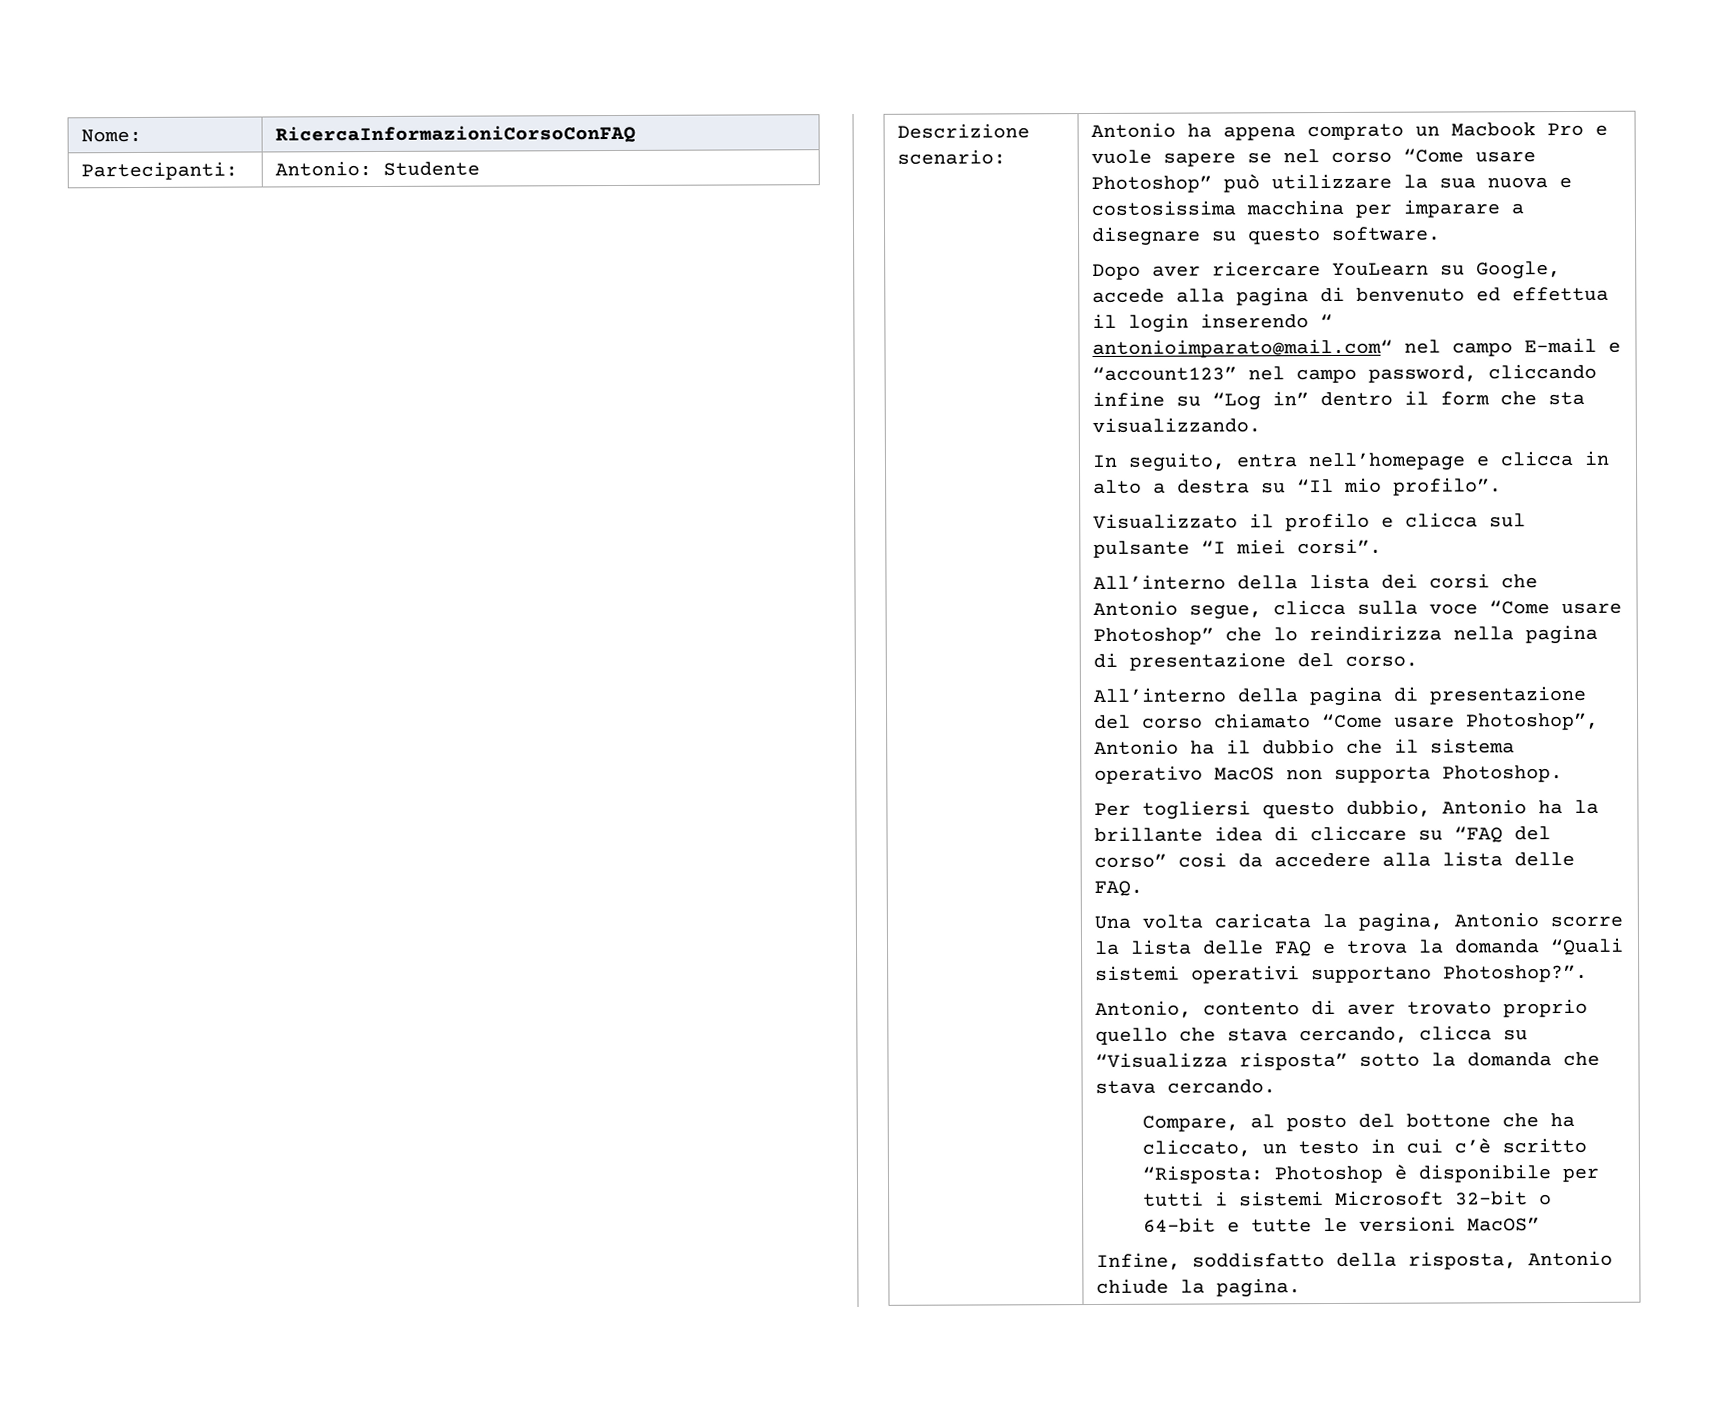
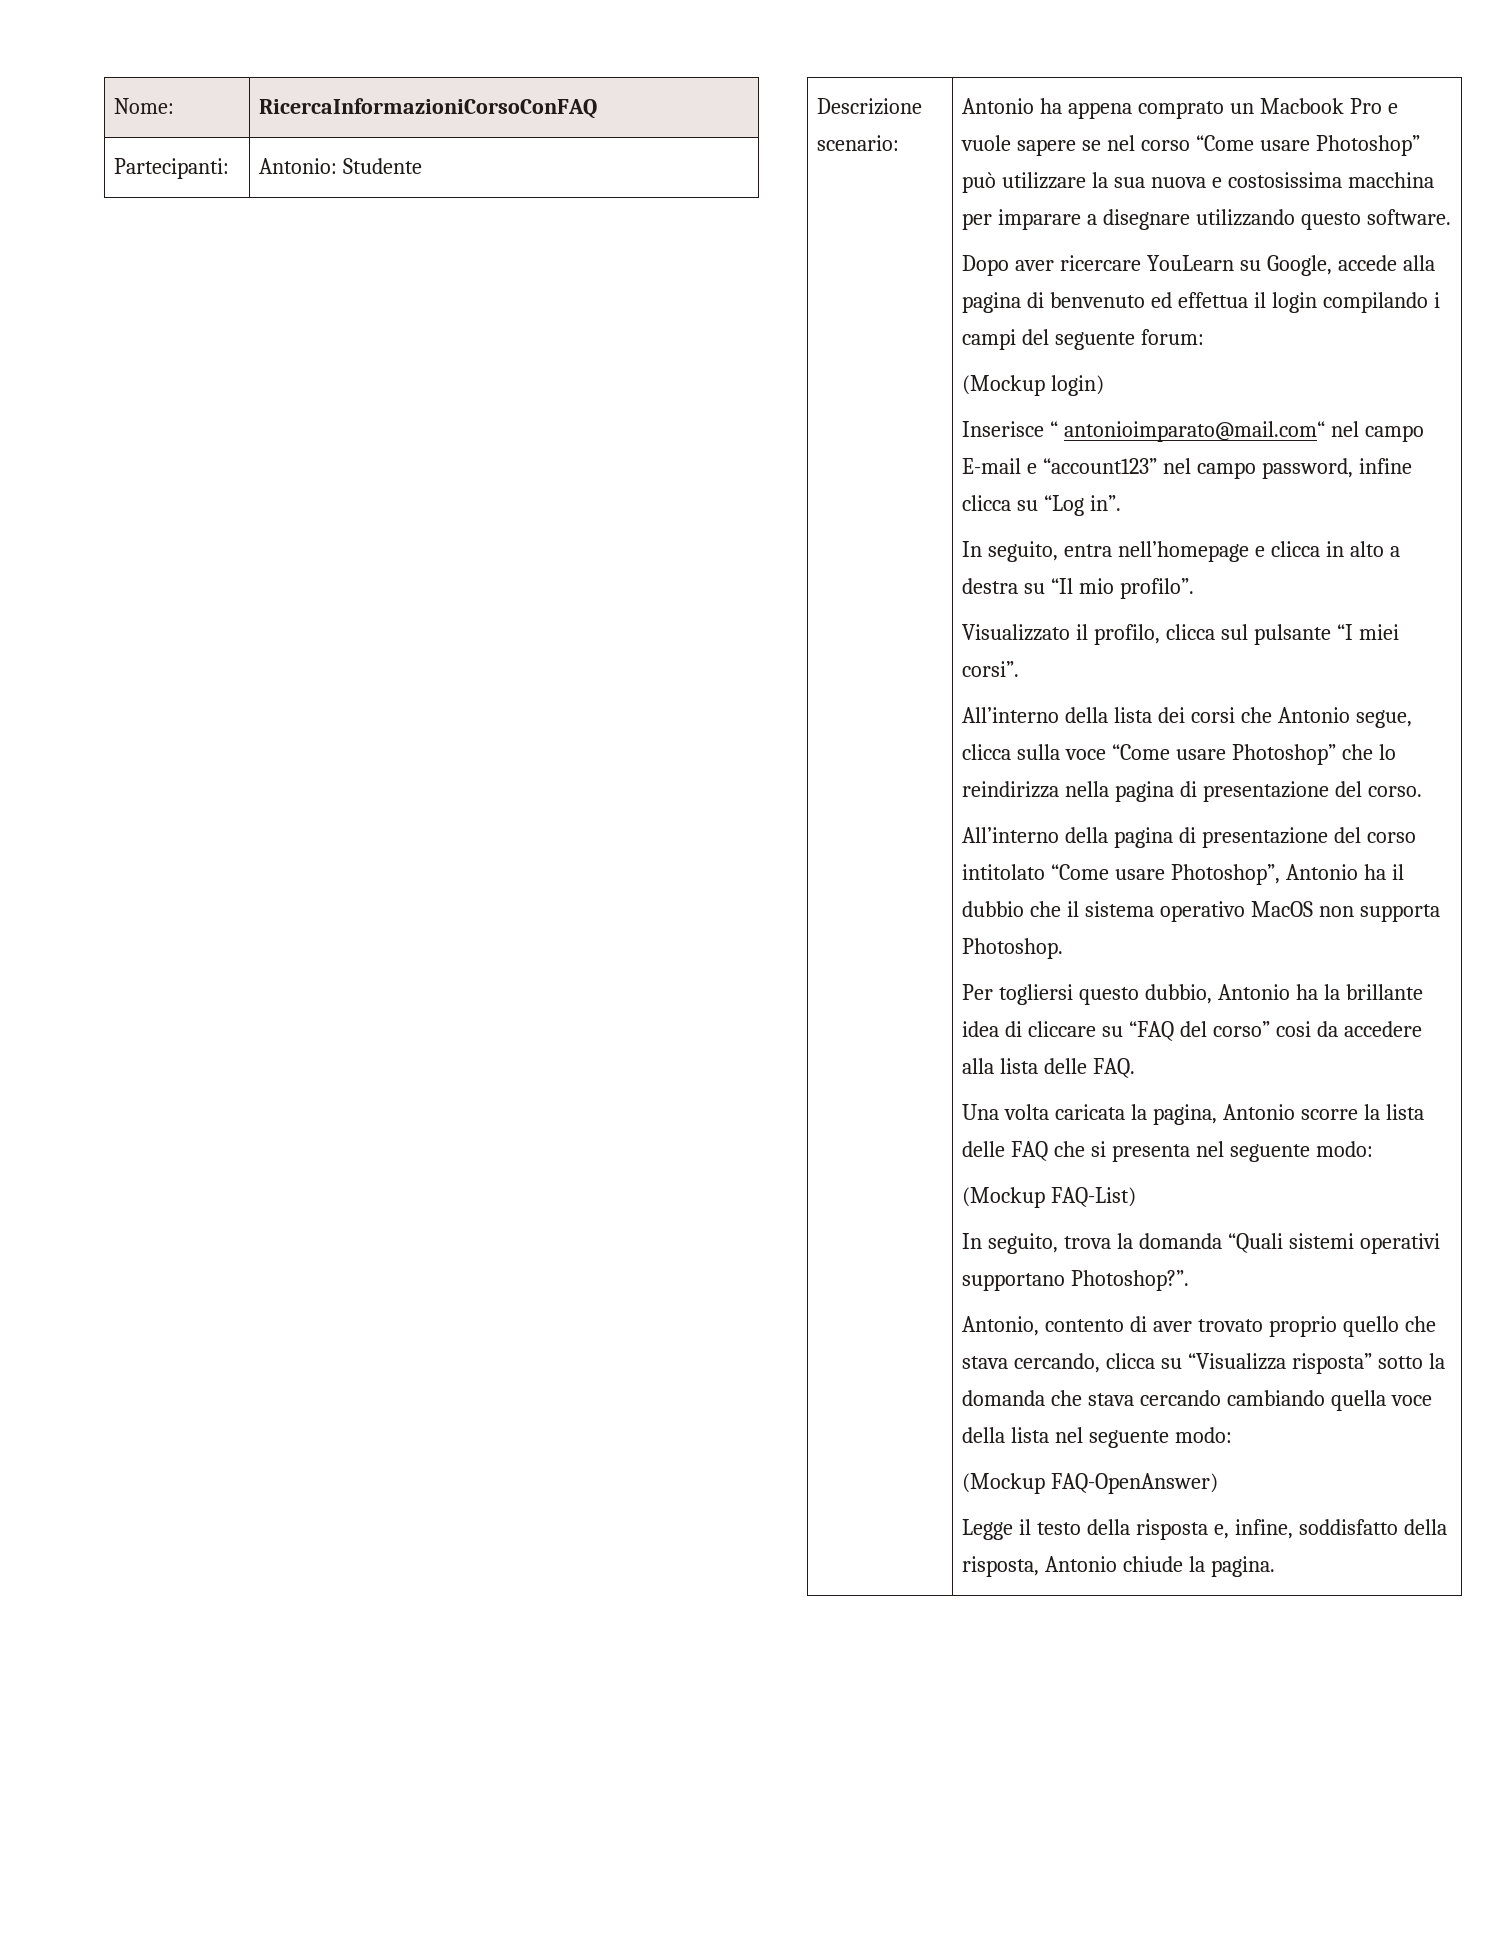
- Antonio ha appena comprato un Macbook Pro e vuole sapere se nel corso “Come usare Photoshop” può utilizzare la sua nuova e costosissima macchina per imparare a disegnare su questo software.
+ Antonio ha appena comprato un Macbook Pro e vuole sapere se nel corso “Come usare Photoshop” può utilizzare la sua nuova e costosissima macchina per imparare a disegnare utilizzando questo software.
- Dopo aver ricercare YouLearn su Google, accede alla pagina di benvenuto ed effettua il login inserendo “ antonioimparato@mail.com“ nel campo E-mail e “account123” nel campo password, cliccando infine su “Log in” dentro il form che sta visualizzando.
+ Dopo aver ricercare YouLearn su Google, accede alla pagina di benvenuto ed effettua il login compilando i campi del seguente forum:
+ (Mockup login)
+ Inserisce “ antonioimparato@mail.com“ nel campo E-mail e “account123” nel campo password, infine clicca su “Log in”.
- Visualizzato il profilo e clicca sul pulsante “I miei corsi”.
+ Visualizzato il profilo, clicca sul pulsante “I miei corsi”.
- All’interno della pagina di presentazione del corso chiamato “Come usare Photoshop”, Antonio ha il dubbio che il sistema operativo MacOS non supporta Photoshop.
+ All’interno della pagina di presentazione del corso intitolato “Come usare Photoshop”, Antonio ha il dubbio che il sistema operativo MacOS non supporta Photoshop.
- Una volta caricata la pagina, Antonio scorre la lista delle FAQ e trova la domanda “Quali sistemi operativi supportano Photoshop?”.
+ Una volta caricata la pagina, Antonio scorre la lista delle FAQ che si presenta nel seguente modo:
+ (Mockup FAQ-List)
+ In seguito, trova la domanda “Quali sistemi operativi supportano Photoshop?”.
- Antonio, contento di aver trovato proprio quello che stava cercando, clicca su “Visualizza risposta” sotto la domanda che stava cercando.
- Compare, al posto del bottone che ha cliccato, un testo in cui c’è scritto “Risposta: Photoshop è disponibile per tutti i sistemi Microsoft 32-bit o 64-bit e tutte le versioni MacOS”
- Infine, soddisfatto della risposta, Antonio chiude la pagina.
+ Antonio, contento di aver trovato proprio quello che stava cercando, clicca su “Visualizza risposta” sotto la domanda che stava cercando cambiando quella voce della lista nel seguente modo:
+ (Mockup FAQ-OpenAnswer)
+ Legge il testo della risposta e, infine, soddisfatto della risposta, Antonio chiude la pagina.

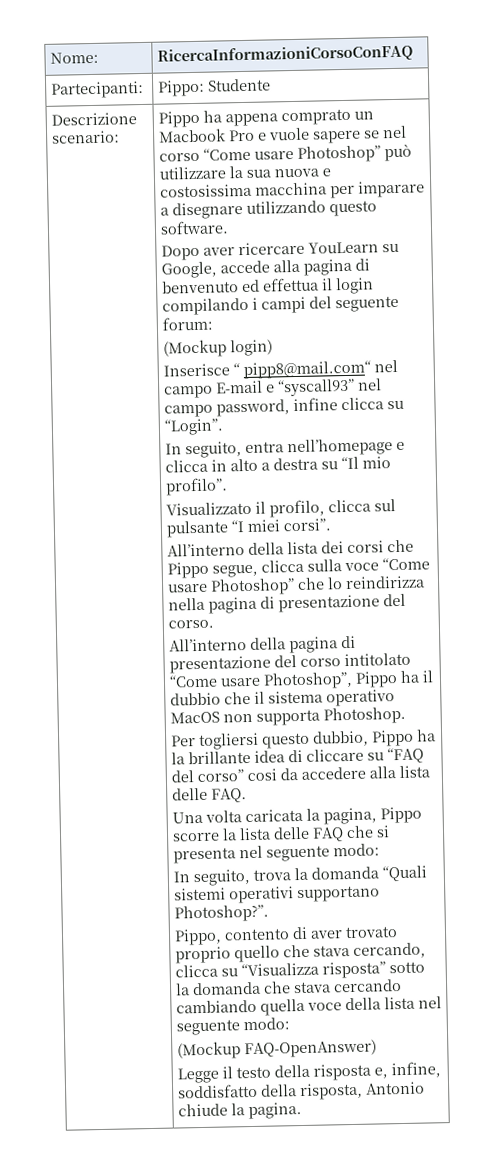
- Partecipanti: | Antonio: Studente
+ Partecipanti: | Pippo: Studente
- Antonio ha appena comprato un Macbook Pro e vuole sapere se nel corso “Come usare Photoshop” può utilizzare la sua nuova e costosissima macchina per imparare a disegnare utilizzando questo software.
+ Pippo ha appena comprato un Macbook Pro e vuole sapere se nel corso “Come usare Photoshop” può utilizzare la sua nuova e costosissima macchina per imparare a disegnare utilizzando questo software.
- Inserisce “ antonioimparato@mail.com“ nel campo E-mail e “account123” nel campo password, infine clicca su “Log in”.
+ Inserisce “ pipp8@mail.com“ nel campo E-mail e “syscall93” nel campo password, infine clicca su “Login”.
- All’interno della lista dei corsi che Antonio segue, clicca sulla voce “Come usare Photoshop” che lo reindirizza nella pagina di presentazione del corso.
+ All’interno della lista dei corsi che Pippo segue, clicca sulla voce “Come usare Photoshop” che lo reindirizza nella pagina di presentazione del corso.
- All’interno della pagina di presentazione del corso intitolato “Come usare Photoshop”, Antonio ha il dubbio che il sistema operativo MacOS non supporta Photoshop.
+ All’interno della pagina di presentazione del corso intitolato “Come usare Photoshop”, Pippo ha il dubbio che il sistema operativo MacOS non supporta Photoshop.
- Per togliersi questo dubbio, Antonio ha la brillante idea di cliccare su “FAQ del corso” cosi da accedere alla lista delle FAQ.
+ Per togliersi questo dubbio, Pippo ha la brillante idea di cliccare su “FAQ del corso” cosi da accedere alla lista delle FAQ.
- Una volta caricata la pagina, Antonio scorre la lista delle FAQ che si presenta nel seguente modo:
+ Una volta caricata la pagina, Pippo scorre la lista delle FAQ che si presenta nel seguente modo:
- (Mockup FAQ-List)
- Antonio, contento di aver trovato proprio quello che stava cercando, clicca su “Visualizza risposta” sotto la domanda che stava cercando cambiando quella voce della lista nel seguente modo:
+ Pippo, contento di aver trovato proprio quello che stava cercando, clicca su “Visualizza risposta” sotto la domanda che stava cercando cambiando quella voce della lista nel seguente modo:

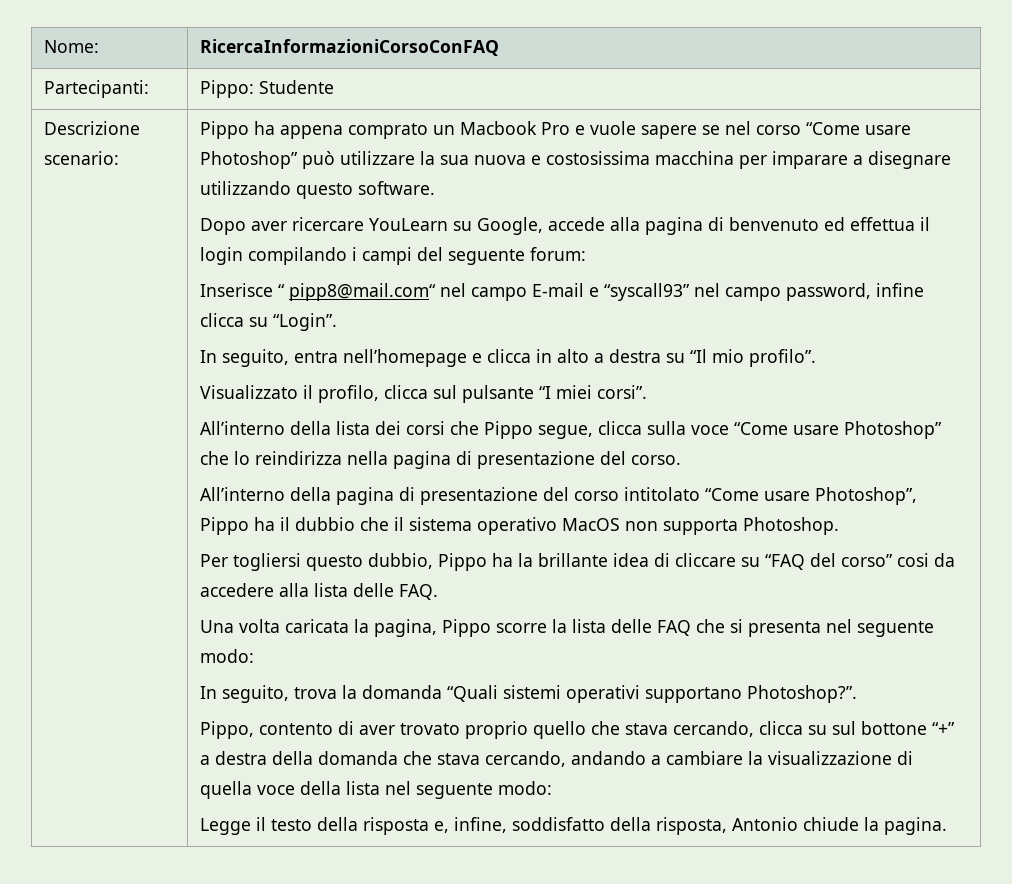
- (Mockup login)
- Pippo, contento di aver trovato proprio quello che stava cercando, clicca su “Visualizza risposta” sotto la domanda che stava cercando cambiando quella voce della lista nel seguente modo:
+ Pippo, contento di aver trovato proprio quello che stava cercando, clicca su sul bottone “+” a destra della domanda che stava cercando, andando a cambiare la visualizzazione di quella voce della lista nel seguente modo:
- (Mockup FAQ-OpenAnswer)

